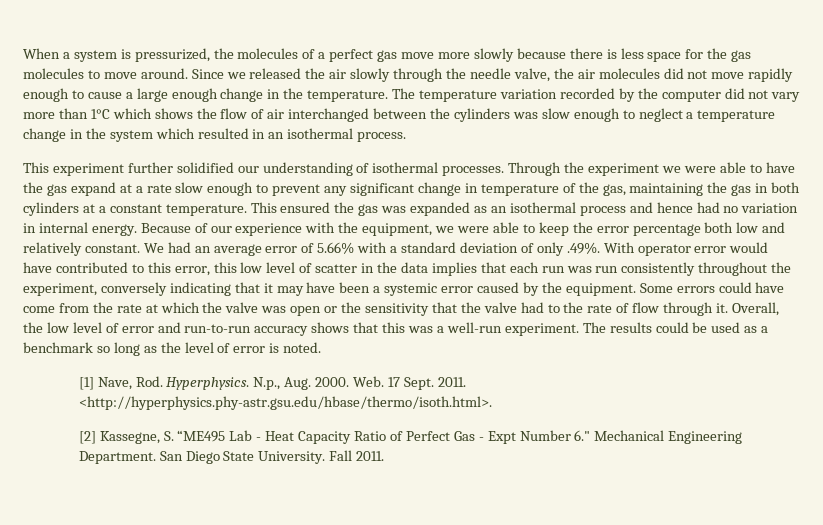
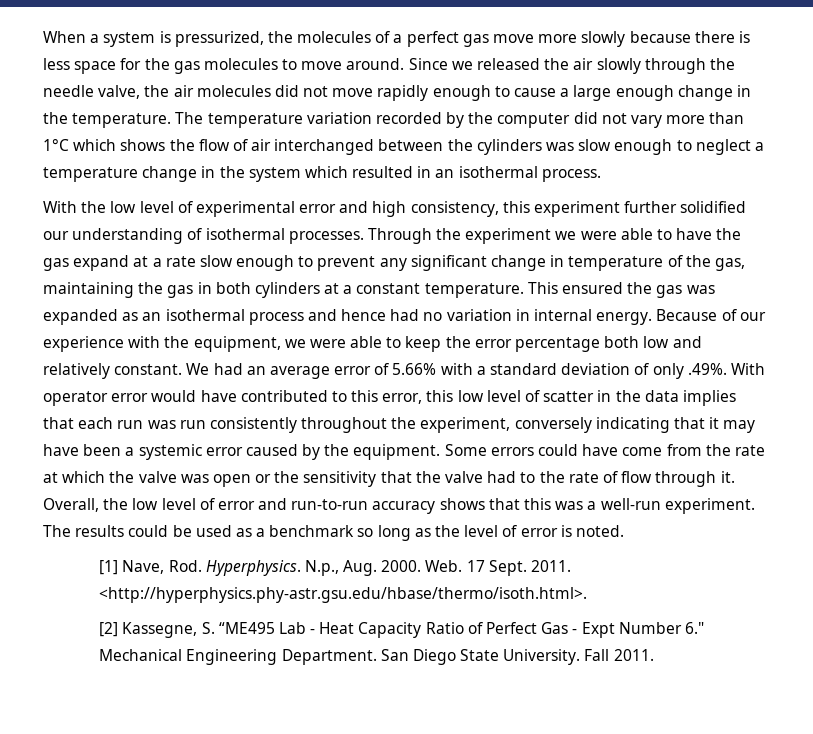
- This experiment further solidified our understanding of isothermal processes.
+ With the low level of experimental error and high consistency, this experiment further solidified our understanding of isothermal processes.

